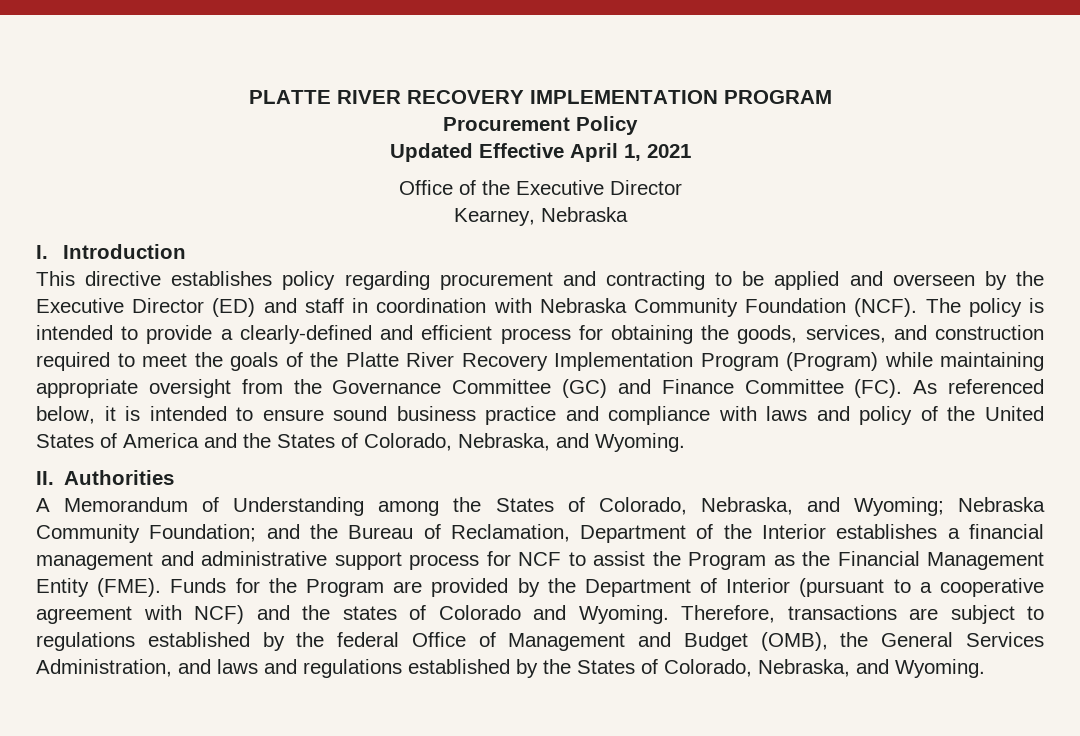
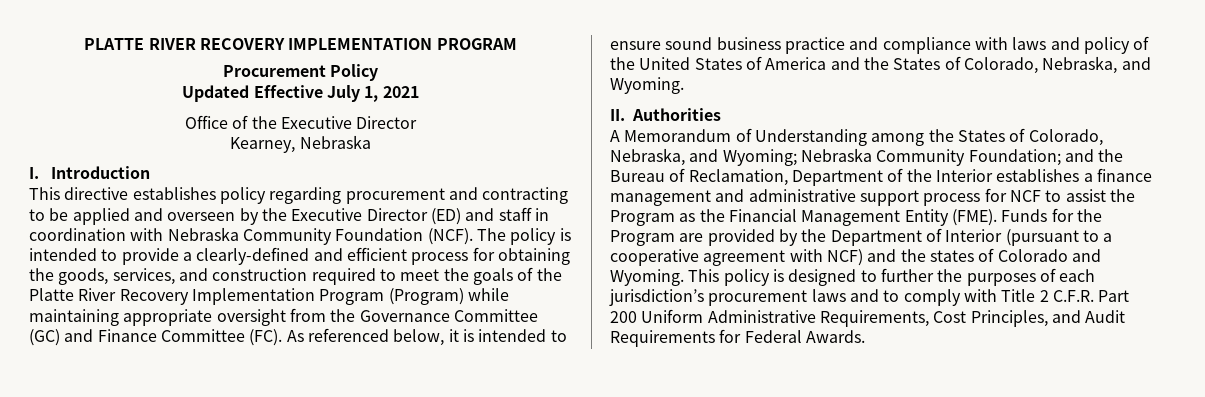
- Updated Effective April 1, 2021
+ Updated Effective July 1, 2021
- A Memorandum of Understanding among the States of Colorado, Nebraska, and Wyoming; Nebraska Community Foundation; and the Bureau of Reclamation, Department of the Interior establishes a financial management and administrative support process for NCF to assist the Program as the Financial Management Entity (FME).
+ A Memorandum of Understanding among the States of Colorado, Nebraska, and Wyoming; Nebraska Community Foundation; and the Bureau of Reclamation, Department of the Interior establishes a finance management and administrative support process for NCF to assist the Program as the Financial Management Entity (FME).
- Therefore, transactions are subject to regulations established by the federal Office of Management and Budget (OMB), the General Services Administration, and laws and regulations established by the States of Colorado, Nebraska, and Wyoming.
+ This policy is designed to further the purposes of each jurisdiction’s procurement laws and to comply with Title 2 C.F.R. Part 200 Uniform Administrative Requirements, Cost Principles, and Audit Requirements for Federal Awards.

